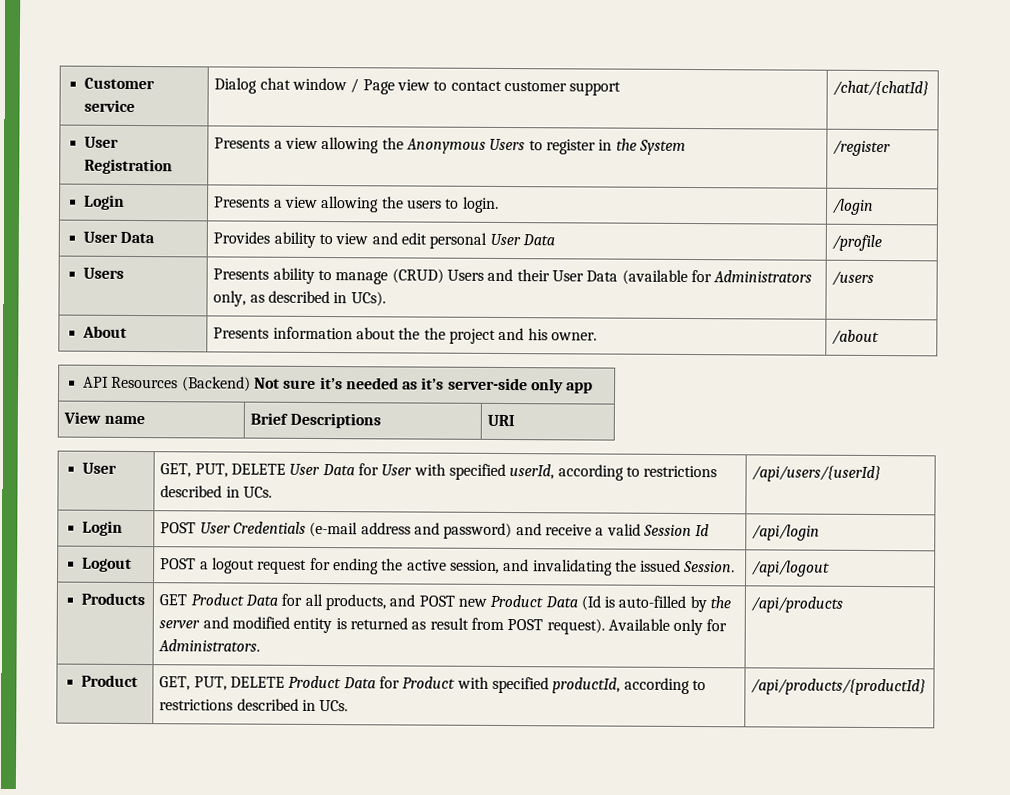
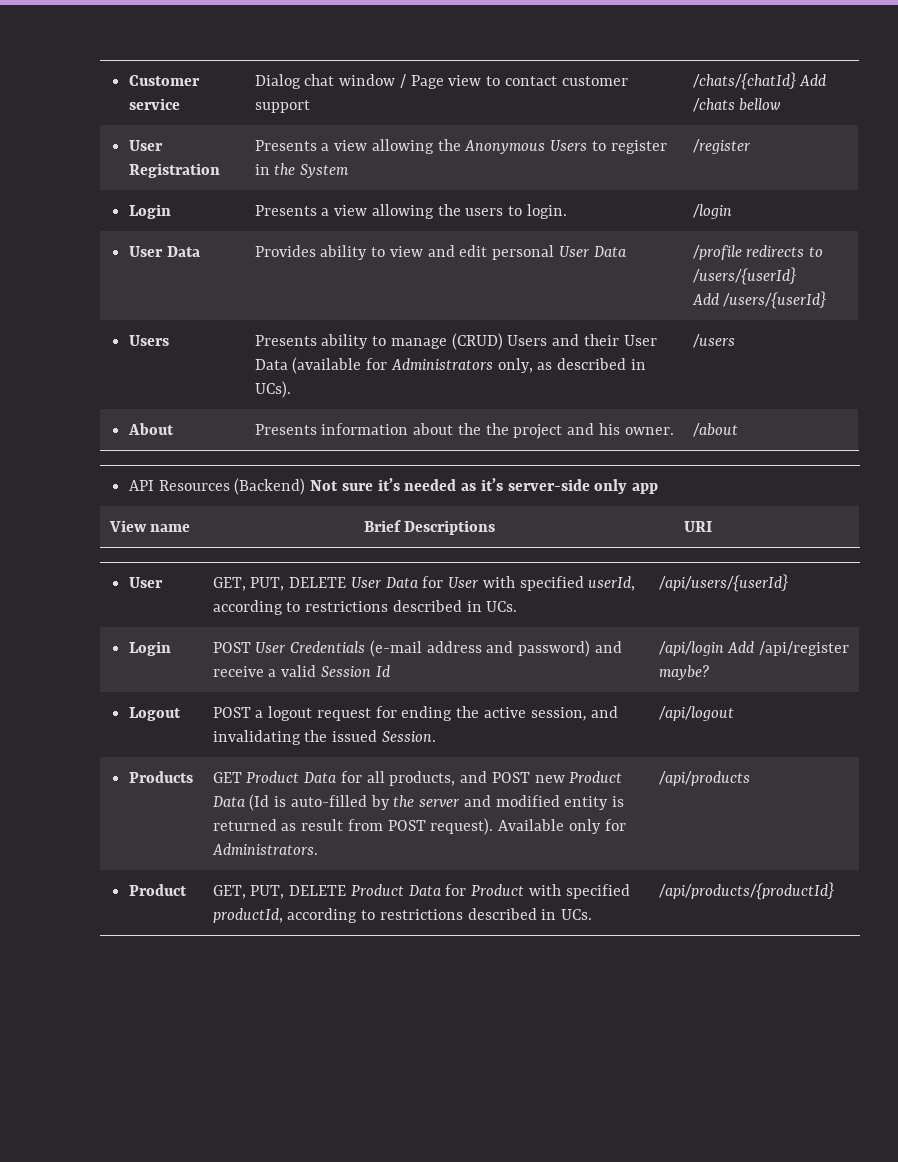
- Customer service | Dialog chat window / Page view to contact customer support | /chat/{chatId}
+ Customer service | Dialog chat window / Page view to contact customer support | /chats/{chatId} Add /chats bellow
- User Data | Provides ability to view and edit personal User Data | /profile
+ User Data | Provides ability to view and edit personal User Data | /profile redirects to /users/{userId}
+ Add /users/{userId}
- Login | POST User Credentials (e-mail address and password) and receive a valid Session Id | /api/login
+ Login | POST User Credentials (e-mail address and password) and receive a valid Session Id | /api/login Add /api/register maybe?

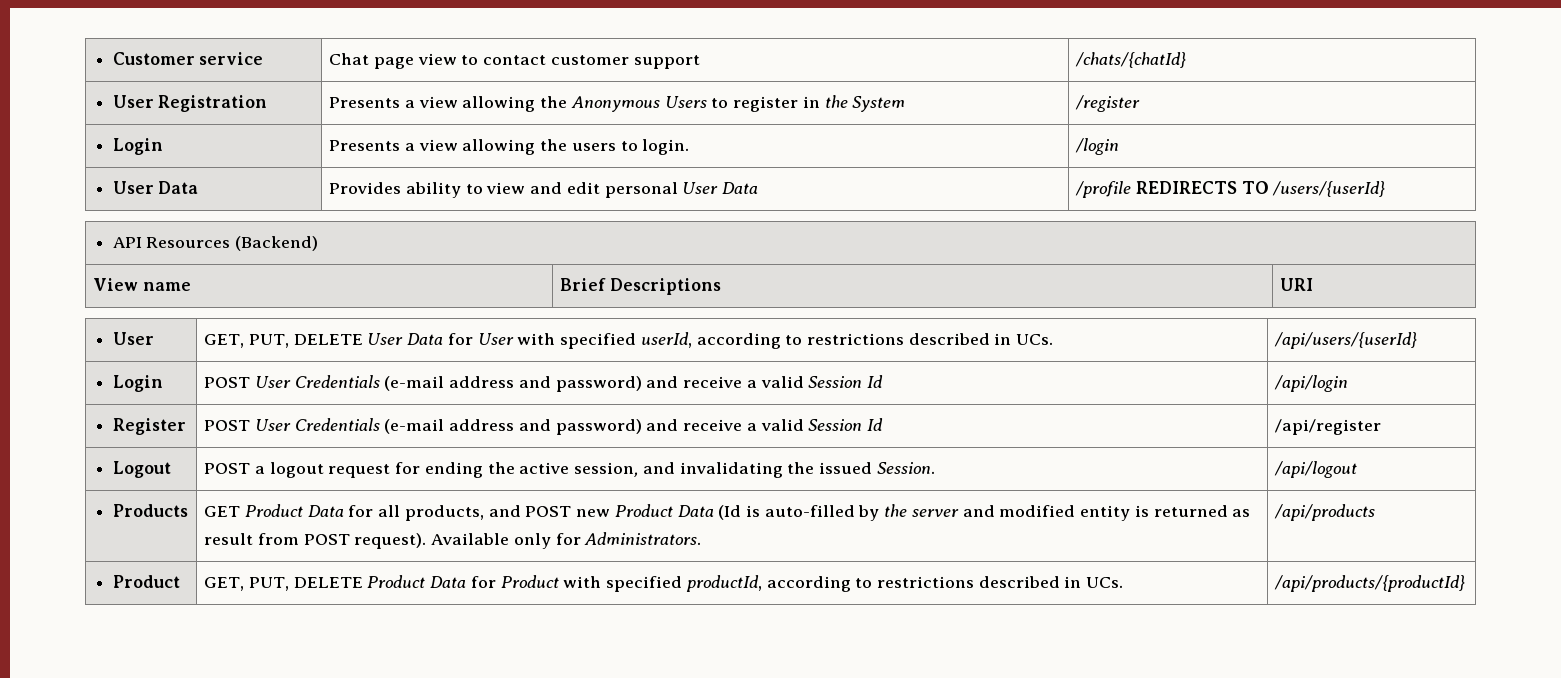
- Customer service | Dialog chat window / Page view to contact customer support | /chats/{chatId} Add /chats bellow
+ Customer service | Chat page view to contact customer support | /chats/{chatId}
- User Data | Provides ability to view and edit personal User Data | /profile redirects to /users/{userId}
- Add /users/{userId}
- Users | Presents ability to manage (CRUD) Users and their User Data (available for Administrators only, as described in UCs). | /users
- About | Presents information about the the project and his owner. | /about
- API Resources (Backend) Not sure it’s needed as it’s server-side only app
+ User Data | Provides ability to view and edit personal User Data | /profile REDIRECTS TO /users/{userId}
+ API Resources (Backend)
- Login | POST User Credentials (e-mail address and password) and receive a valid Session Id | /api/login Add /api/register maybe?
+ Login | POST User Credentials (e-mail address and password) and receive a valid Session Id | /api/login
+ Register | POST User Credentials (e-mail address and password) and receive a valid Session Id | /api/register

